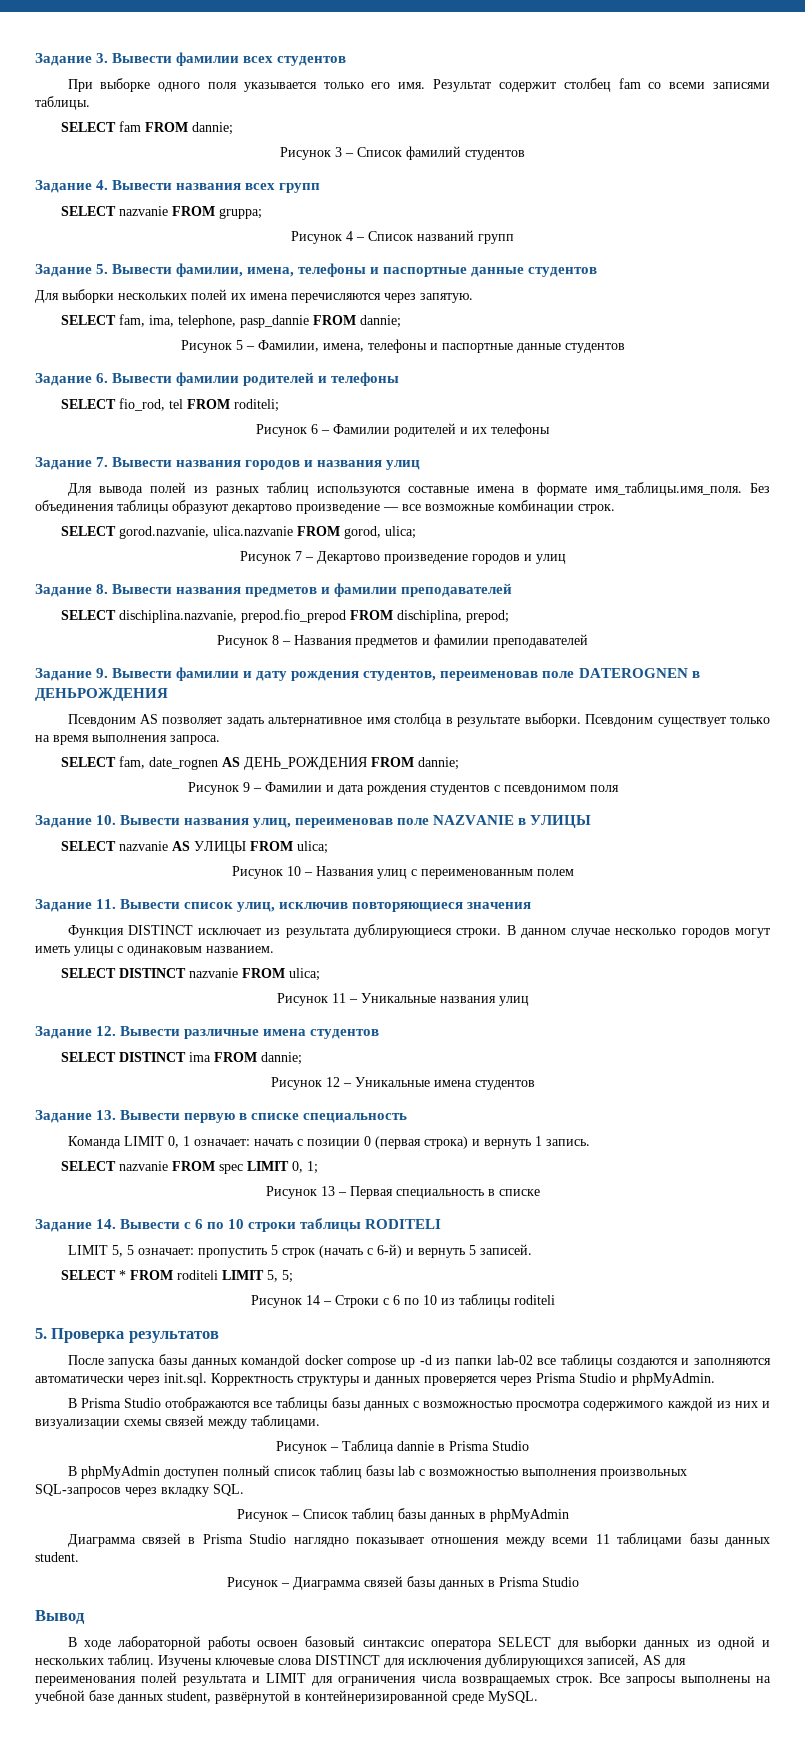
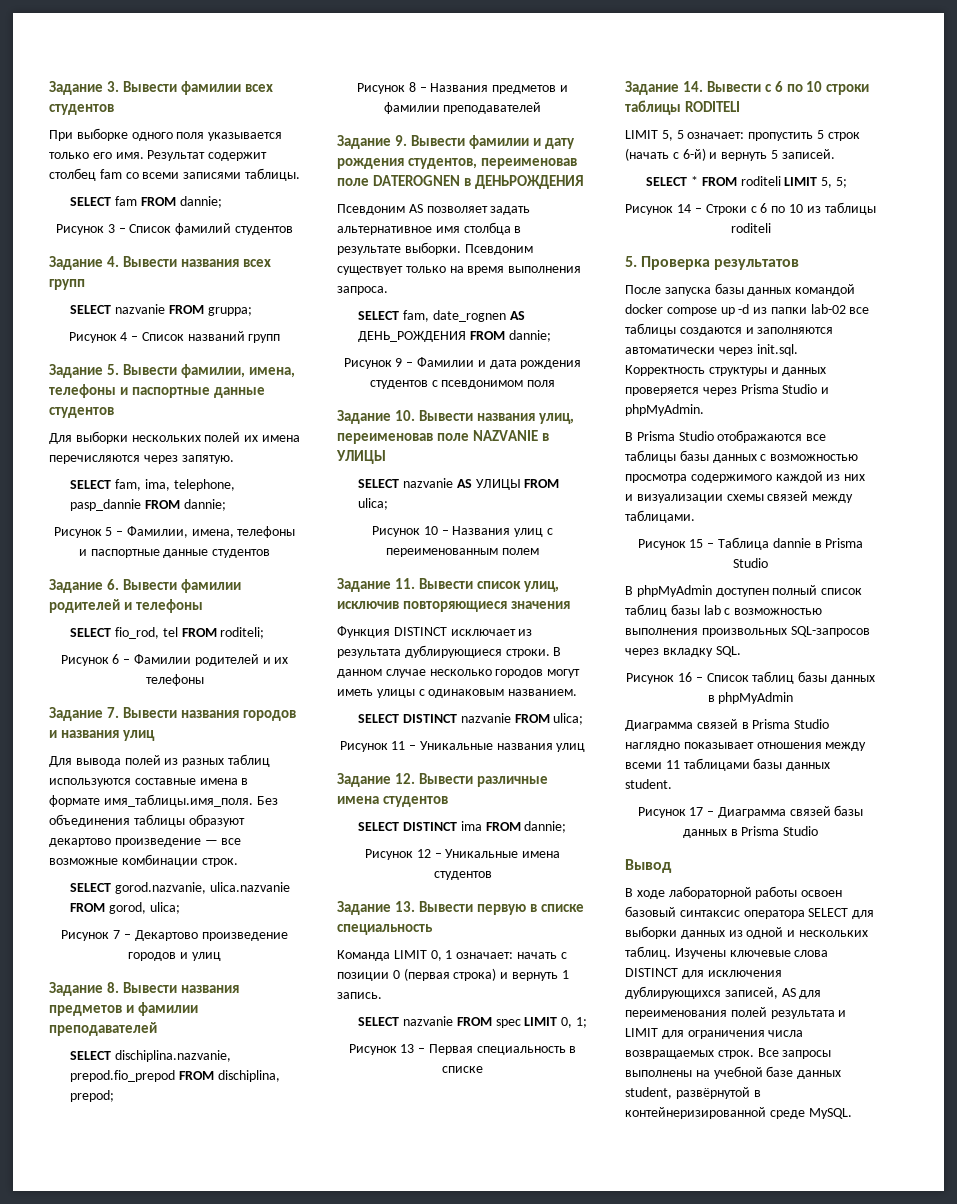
- Рисунок – Таблица dannie в Prisma Studio
+ Рисунок 15 – Таблица dannie в Prisma Studio
- Рисунок – Список таблиц базы данных в phpMyAdmin
+ Рисунок 16 – Список таблиц базы данных в phpMyAdmin
- Рисунок – Диаграмма связей базы данных в Prisma Studio
+ Рисунок 17 – Диаграмма связей базы данных в Prisma Studio

